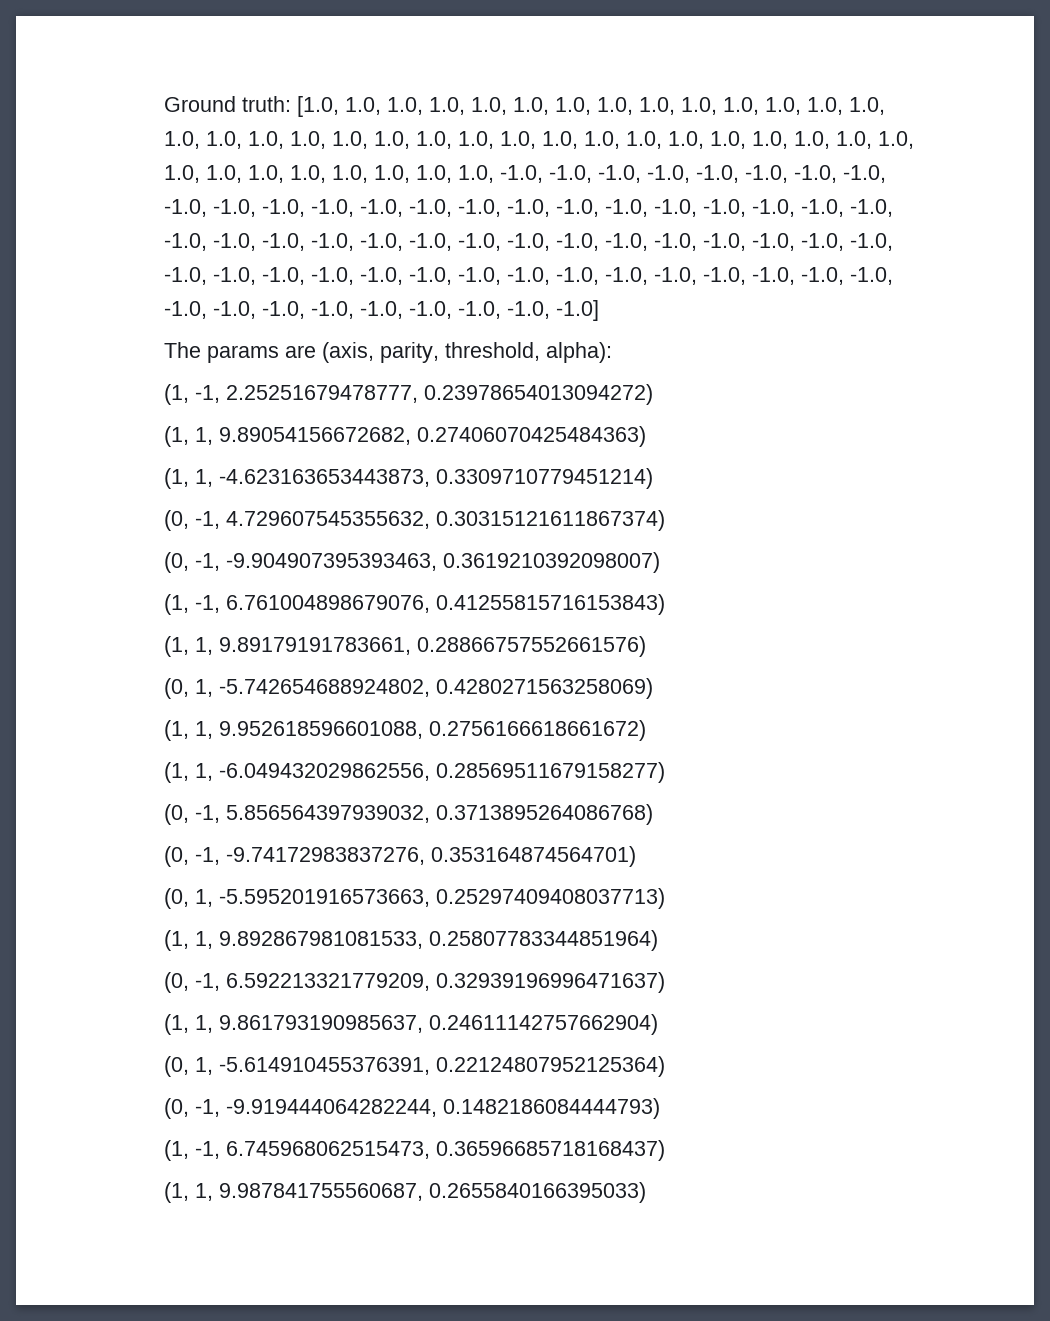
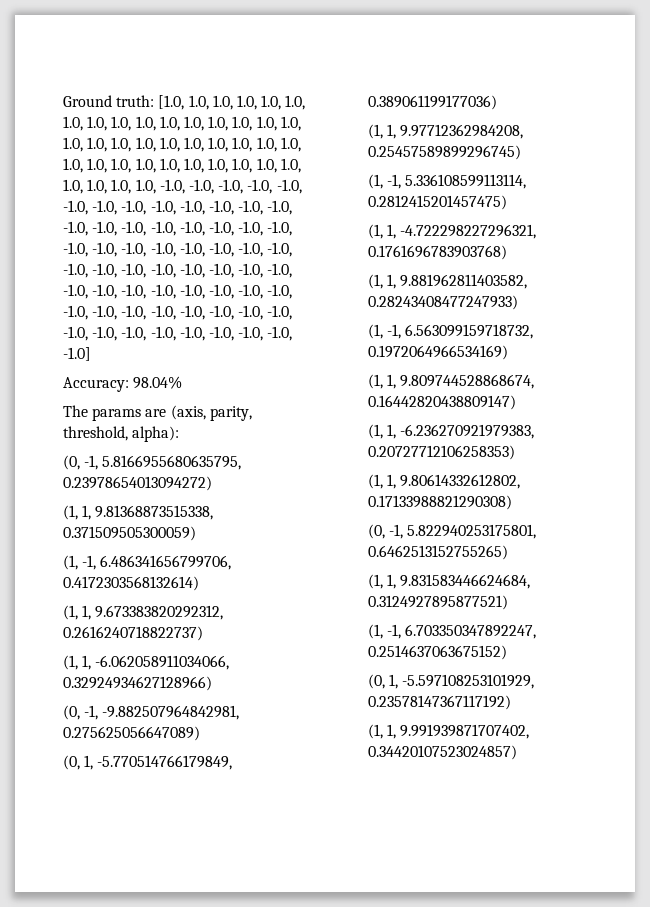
+ Accuracy: 98.04%
- (1, -1, 2.25251679478777, 0.23978654013094272)
+ (0, -1, 5.8166955680635795, 0.23978654013094272)
- (1, 1, 9.89054156672682, 0.27406070425484363)
- (1, 1, -4.623163653443873, 0.3309710779451214)
- (0, -1, 4.729607545355632, 0.30315121611867374)
- (0, -1, -9.904907395393463, 0.3619210392098007)
- (1, -1, 6.761004898679076, 0.41255815716153843)
- (1, 1, 9.89179191783661, 0.28866757552661576)
- (0, 1, -5.742654688924802, 0.4280271563258069)
- (1, 1, 9.952618596601088, 0.2756166618661672)
- (1, 1, -6.049432029862556, 0.28569511679158277)
- (0, -1, 5.856564397939032, 0.3713895264086768)
- (0, -1, -9.74172983837276, 0.353164874564701)
- (0, 1, -5.595201916573663, 0.25297409408037713)
- (1, 1, 9.892867981081533, 0.25807783344851964)
- (0, -1, 6.592213321779209, 0.32939196996471637)
- (1, 1, 9.861793190985637, 0.24611142757662904)
- (0, 1, -5.614910455376391, 0.22124807952125364)
- (0, -1, -9.919444064282244, 0.1482186084444793)
- (1, -1, 6.745968062515473, 0.36596685718168437)
- (1, 1, 9.987841755560687, 0.2655840166395033)
+ (1, 1, 9.81368873515338, 0.371509505300059)
+ (1, -1, 6.486341656799706, 0.4172303568132614)
+ (1, 1, 9.673383820292312, 0.2616240718822737)
+ (1, 1, -6.062058911034066, 0.32924934627128966)
+ (0, -1, -9.882507964842981, 0.275625056647089)
+ (0, 1, -5.770514766179849, 0.389061199177036)
+ (1, 1, 9.97712362984208, 0.25457589899296745)
+ (1, -1, 5.336108599113114, 0.2812415201457475)
+ (1, 1, -4.722298227296321, 0.1761696783903768)
+ (1, 1, 9.881962811403582, 0.28243408477247933)
+ (1, -1, 6.563099159718732, 0.1972064966534169)
+ (1, 1, 9.809744528868674, 0.16442820438809147)
+ (1, 1, -6.236270921979383, 0.20727712106258353)
+ (1, 1, 9.80614332612802, 0.17133988821290308)
+ (0, -1, 5.822940253175801, 0.6462513152755265)
+ (1, 1, 9.831583446624684, 0.3124927895877521)
+ (1, -1, 6.703350347892247, 0.2514637063675152)
+ (0, 1, -5.597108253101929, 0.23578147367117192)
+ (1, 1, 9.991939871707402, 0.34420107523024857)

